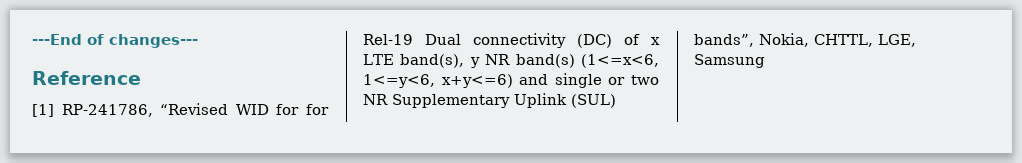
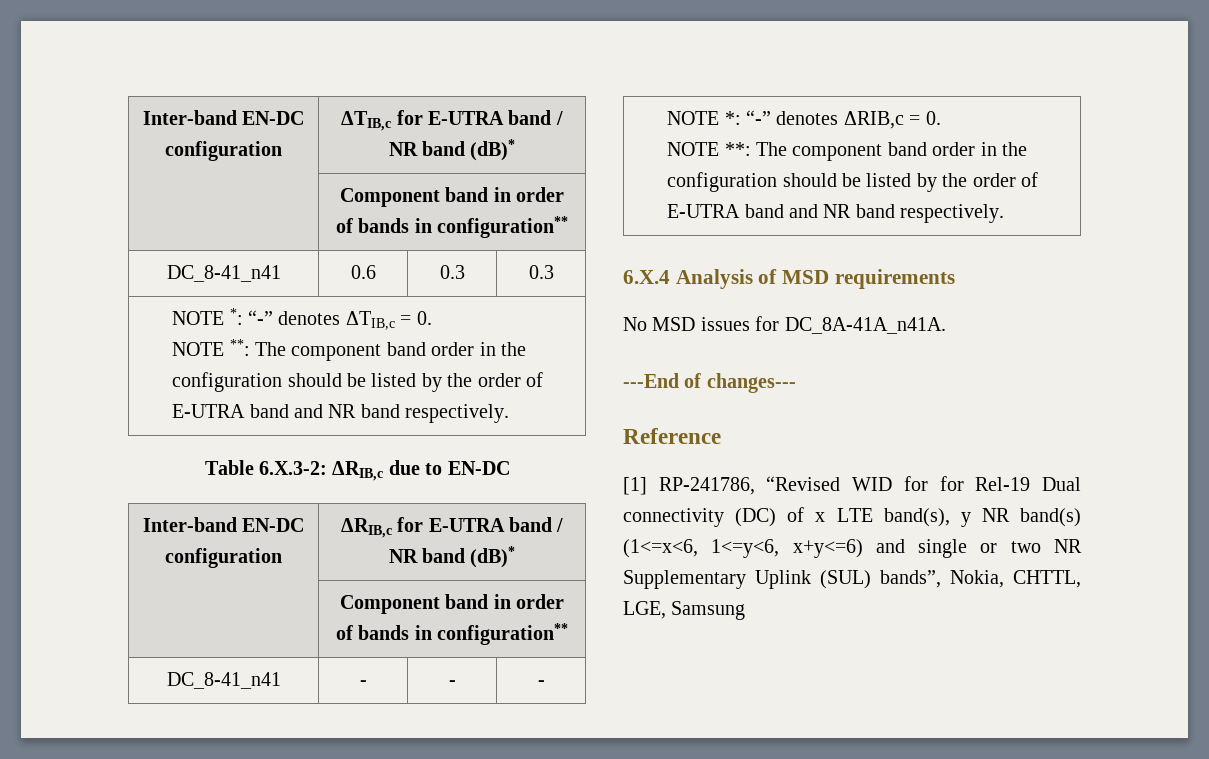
+ Inter-band EN-DC configuration | ΔTIB,c for E-UTRA band / NR band (dB)*
+ | Component band in order of bands in configuration**
+ DC_8-41_n41 | 0.6 | 0.3 | 0.3
+ NOTE *: “-” denotes ΔTIB,c = 0.
+ NOTE **: The component band order in the configuration should be listed by the order of E-UTRA band and NR band respectively.
+ Table 6.X.3-2: ΔRIB,c due to EN-DC
+ Inter-band EN-DC configuration | ΔRIB,c for E-UTRA band / NR band (dB)*
+ | Component band in order of bands in configuration**
+ DC_8-41_n41 | - | - | -
+ NOTE *: “-” denotes ΔRIB,c = 0.
+ NOTE **: The component band order in the configuration should be listed by the order of E-UTRA band and NR band respectively.
+ 6.X.4 Analysis of MSD requirements
+ No MSD issues for DC_8A-41A_n41A.

